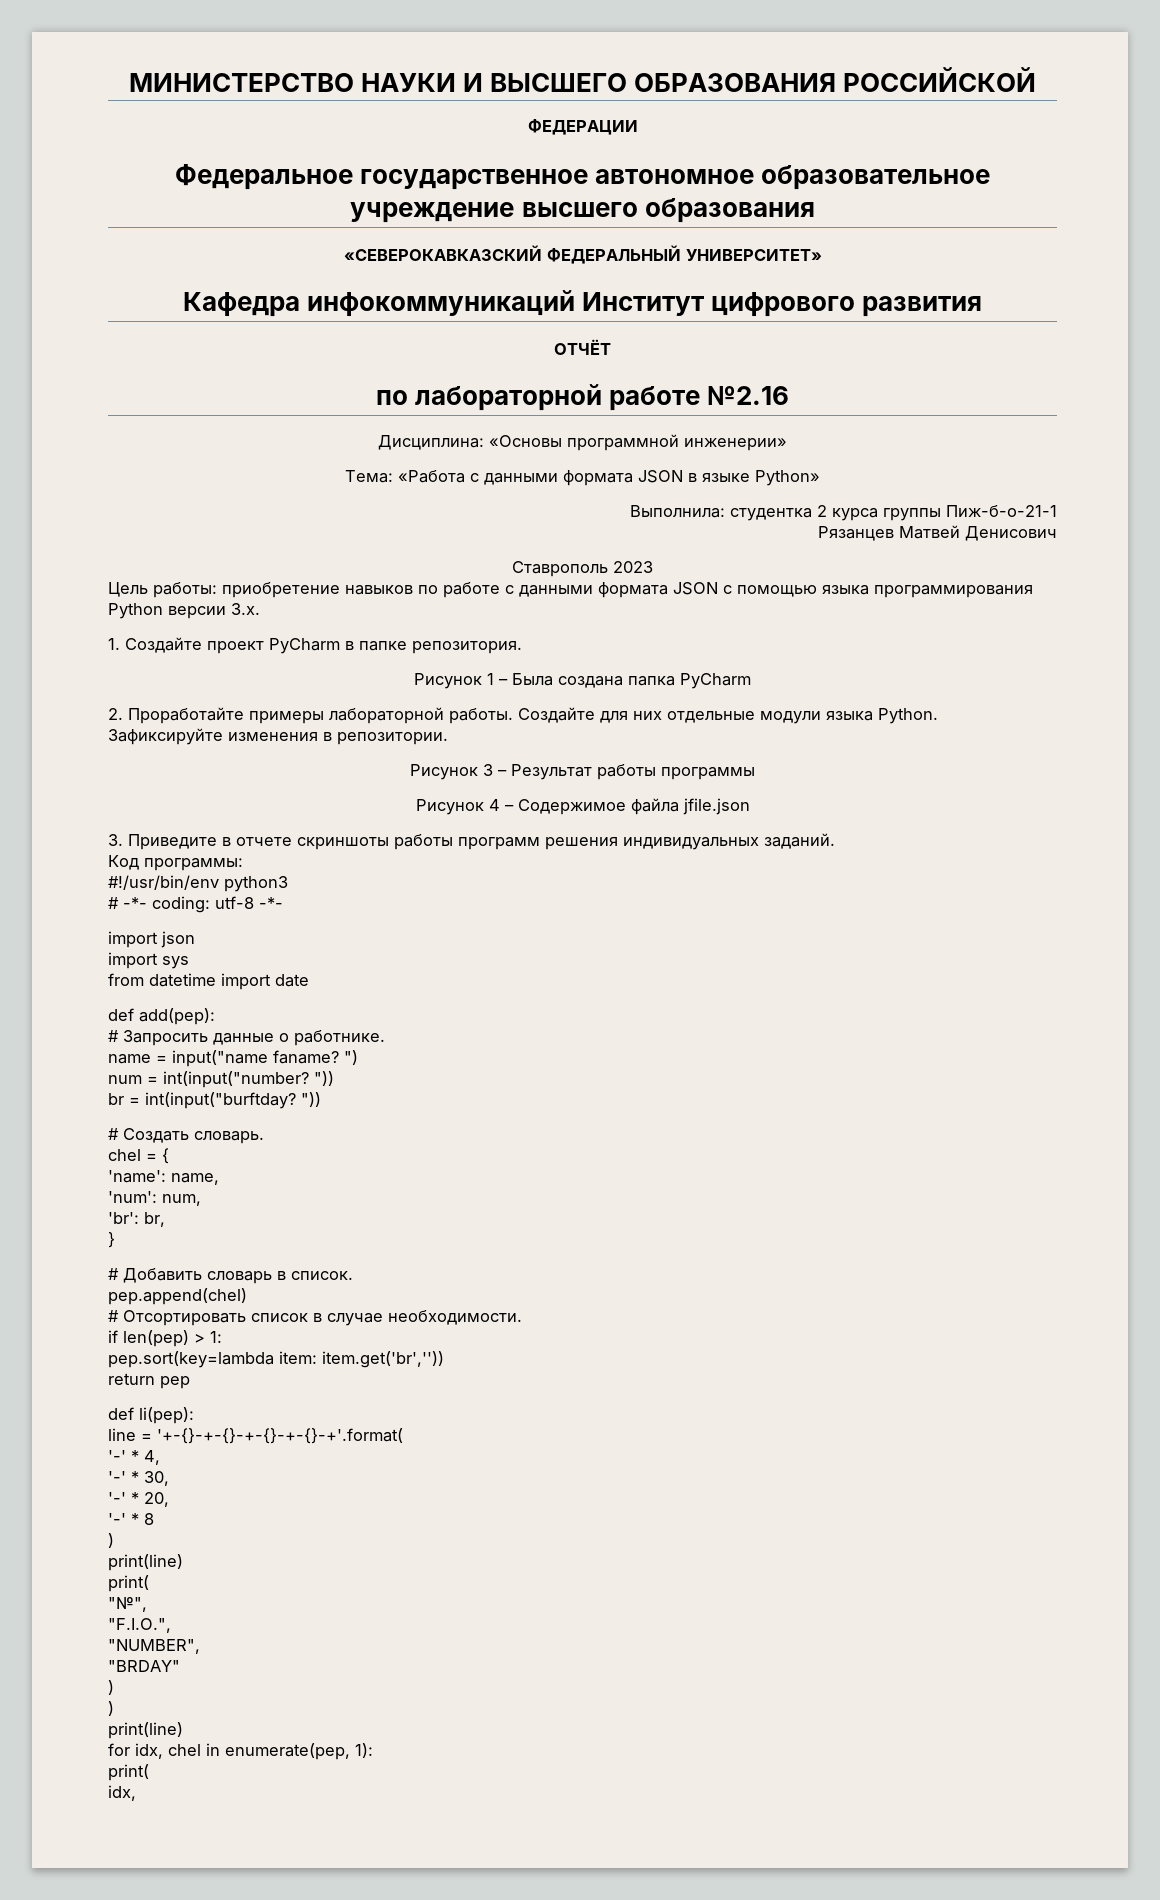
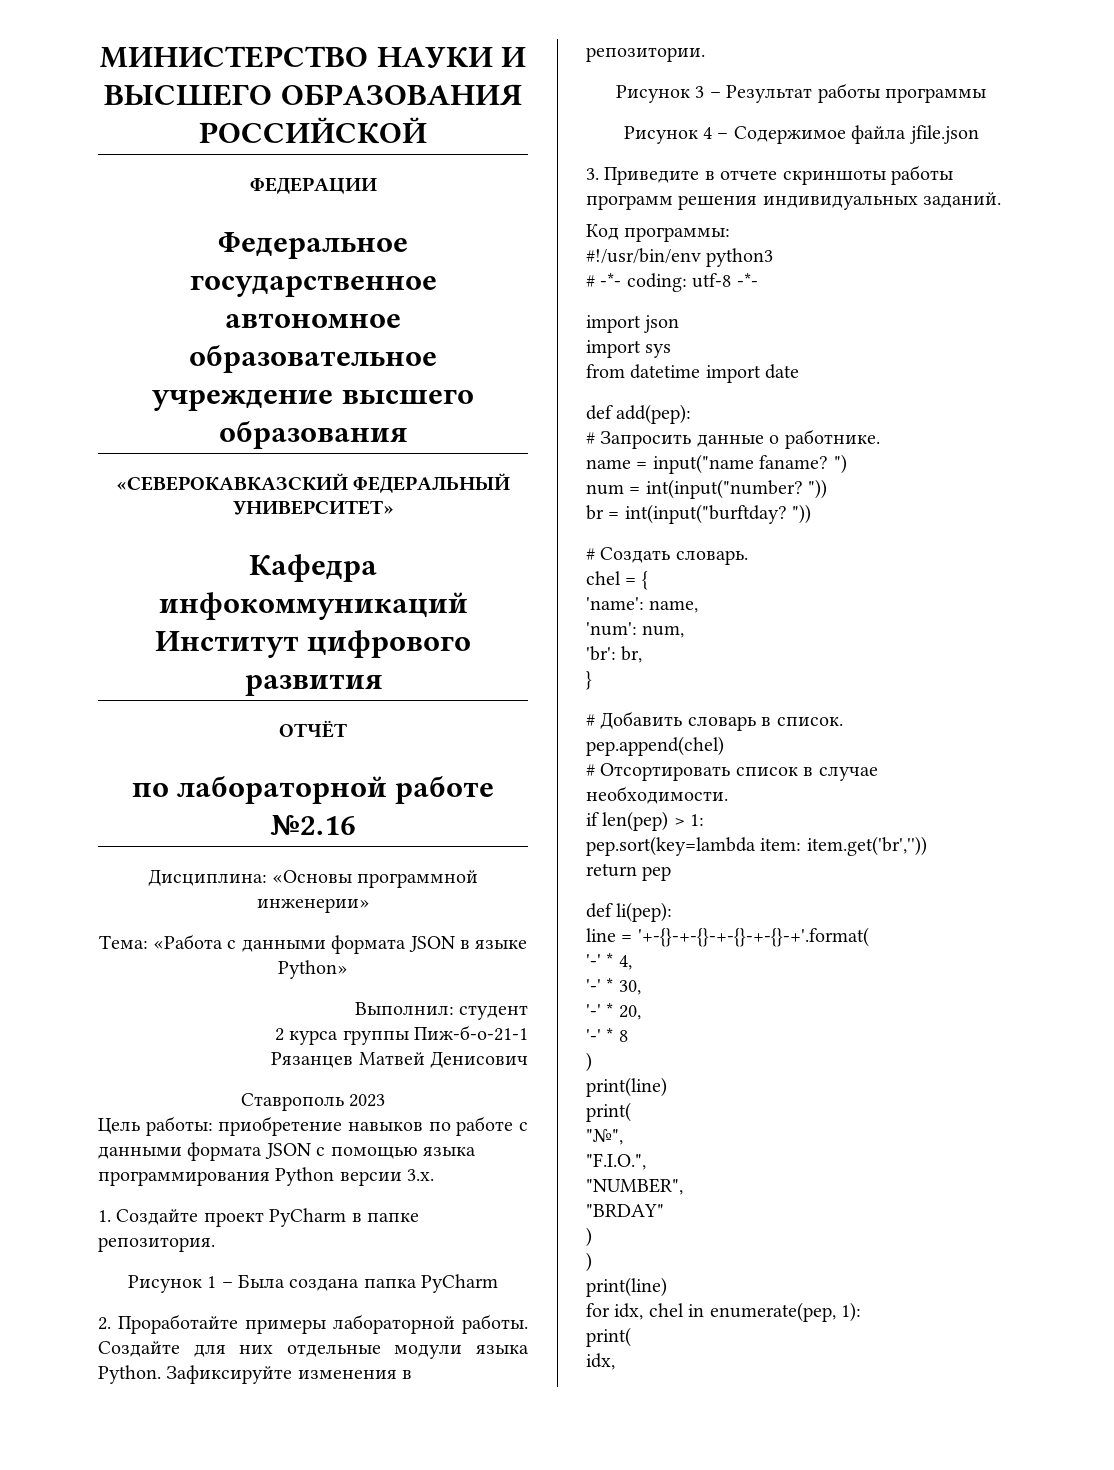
- Выполнила: студентка 2 курса группы Пиж-б-о-21-1
+ Выполнил: студент
+ 2 курса группы Пиж-б-о-21-1

